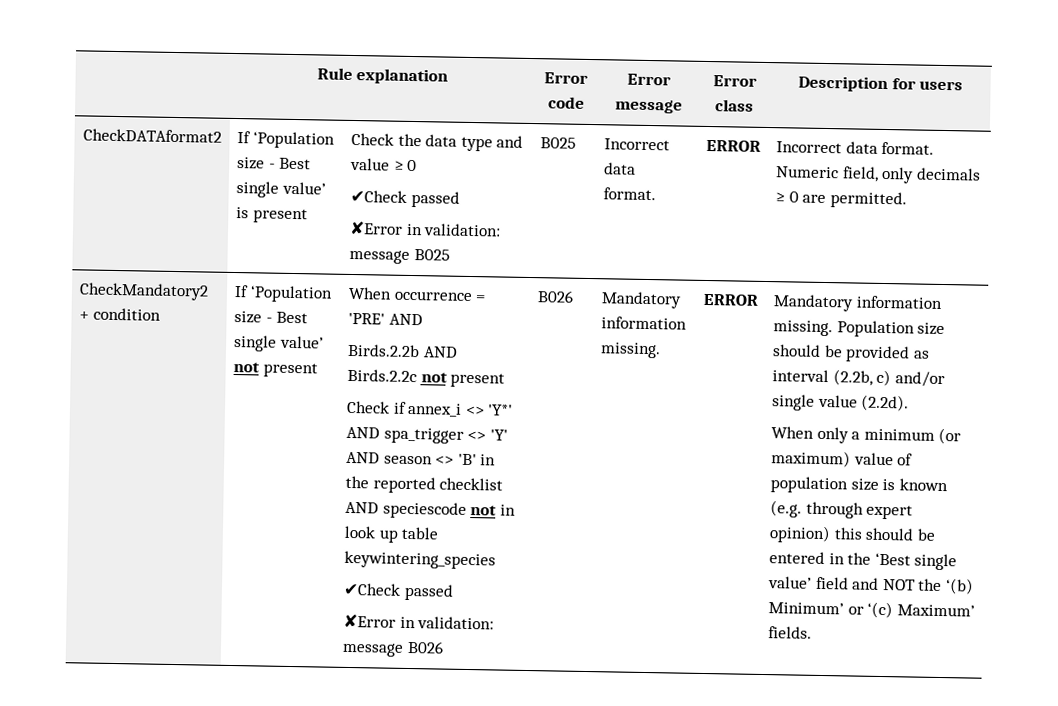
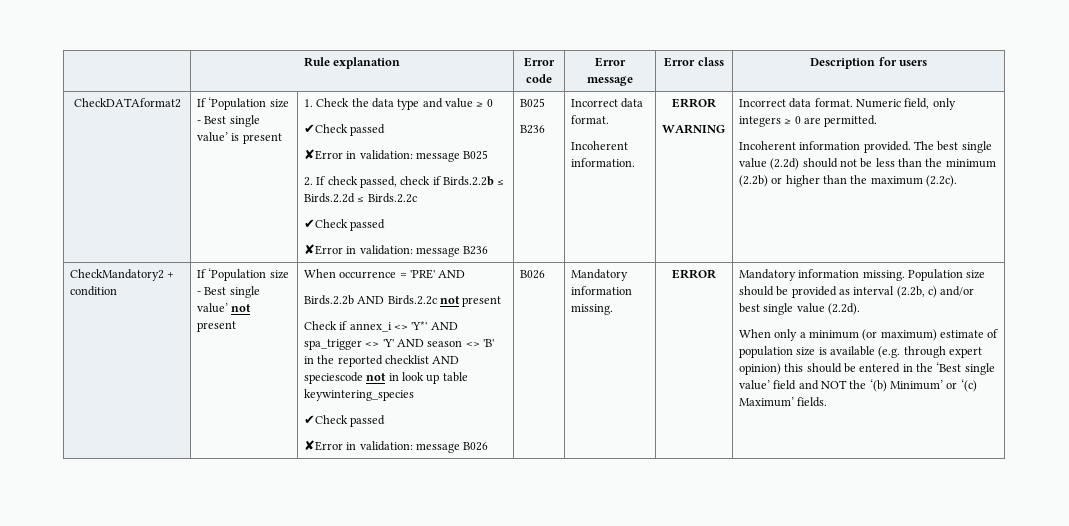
- Check the data type and value ≥ 0
+ 1. Check the data type and value ≥ 0
- B025 | Incorrect data format. | ERROR
+ 2. If check passed, check if Birds.2.2b ≤ Birds.2.2d ≤ Birds.2.2c
+ ✔Check passed
+ ✘Error in validation: message B236 | B025
+ B236 | Incorrect data format.
+ Incoherent information. | ERROR
+ WARNING
- Numeric field, only decimals ≥ 0 are permitted.
+ Numeric field, only integers ≥ 0 are permitted.
+ Incoherent information provided. The best single value (2.2d) should not be less than the minimum (2.2b) or higher than the maximum (2.2c).
- Population size should be provided as interval (2.2b, c) and/or single value (2.2d).
+ Population size should be provided as interval (2.2b, c) and/or best single value (2.2d).
- When only a minimum (or maximum) value of population size is known (e.g. through expert opinion) this should be entered in the ‘Best single value’ field and NOT the ‘(b) Minimum’ or ‘(c) Maximum’ fields.
+ When only a minimum (or maximum) estimate of population size is available (e.g. through expert opinion) this should be entered in the ‘Best single value’ field and NOT the ‘(b) Minimum’ or ‘(c) Maximum’ fields.

